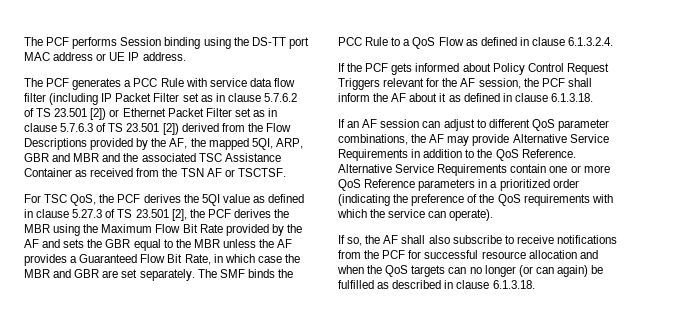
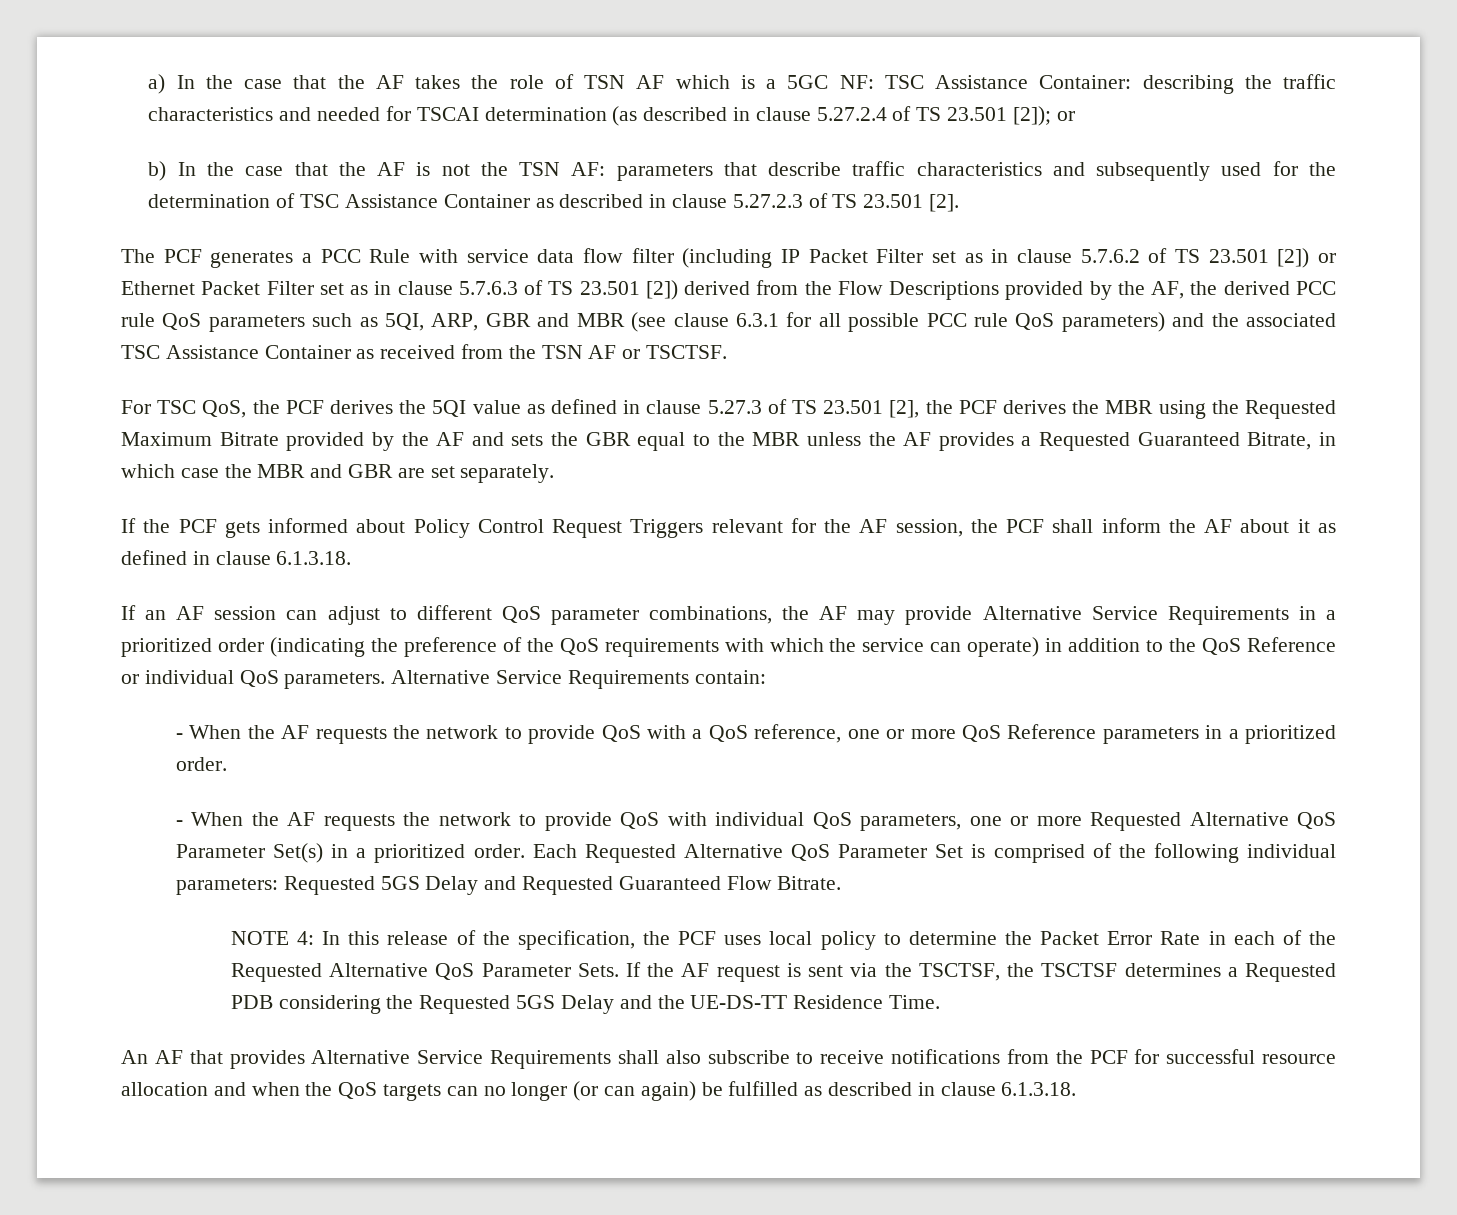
- The PCF performs Session binding using the DS-TT port MAC address or UE IP address.
+ a) In the case that the AF takes the role of TSN AF which is a 5GC NF: TSC Assistance Container: describing the traffic characteristics and needed for TSCAI determination (as described in clause 5.27.2.4 of TS 23.501 [2]); or
+ b) In the case that the AF is not the TSN AF: parameters that describe traffic characteristics and subsequently used for the determination of TSC Assistance Container as described in clause 5.27.2.3 of TS 23.501 [2].
- The PCF generates a PCC Rule with service data flow filter (including IP Packet Filter set as in clause 5.7.6.2 of TS 23.501 [2]) or Ethernet Packet Filter set as in clause 5.7.6.3 of TS 23.501 [2]) derived from the Flow Descriptions provided by the AF, the mapped 5QI, ARP, GBR and MBR and the associated TSC Assistance Container as received from the TSN AF or TSCTSF.
+ The PCF generates a PCC Rule with service data flow filter (including IP Packet Filter set as in clause 5.7.6.2 of TS 23.501 [2]) or Ethernet Packet Filter set as in clause 5.7.6.3 of TS 23.501 [2]) derived from the Flow Descriptions provided by the AF, the derived PCC rule QoS parameters such as 5QI, ARP, GBR and MBR (see clause 6.3.1 for all possible PCC rule QoS parameters) and the associated TSC Assistance Container as received from the TSN AF or TSCTSF.
- For TSC QoS, the PCF derives the 5QI value as defined in clause 5.27.3 of TS 23.501 [2], the PCF derives the MBR using the Maximum Flow Bit Rate provided by the AF and sets the GBR equal to the MBR unless the AF provides a Guaranteed Flow Bit Rate, in which case the MBR and GBR are set separately. The SMF binds the PCC Rule to a QoS Flow as defined in clause 6.1.3.2.4.
+ For TSC QoS, the PCF derives the 5QI value as defined in clause 5.27.3 of TS 23.501 [2], the PCF derives the MBR using the Requested Maximum Bitrate provided by the AF and sets the GBR equal to the MBR unless the AF provides a Requested Guaranteed Bitrate, in which case the MBR and GBR are set separately.
- If an AF session can adjust to different QoS parameter combinations, the AF may provide Alternative Service Requirements in addition to the QoS Reference. Alternative Service Requirements contain one or more QoS Reference parameters in a prioritized order (indicating the preference of the QoS requirements with which the service can operate).
- If so, the AF shall also subscribe to receive notifications from the PCF for successful resource allocation and when the QoS targets can no longer (or can again) be fulfilled as described in clause 6.1.3.18.
+ If an AF session can adjust to different QoS parameter combinations, the AF may provide Alternative Service Requirements in a prioritized order (indicating the preference of the QoS requirements with which the service can operate) in addition to the QoS Reference or individual QoS parameters. Alternative Service Requirements contain:
+ - When the AF requests the network to provide QoS with a QoS reference, one or more QoS Reference parameters in a prioritized order.
+ - When the AF requests the network to provide QoS with individual QoS parameters, one or more Requested Alternative QoS Parameter Set(s) in a prioritized order. Each Requested Alternative QoS Parameter Set is comprised of the following individual parameters: Requested 5GS Delay and Requested Guaranteed Flow Bitrate.
+ NOTE 4: In this release of the specification, the PCF uses local policy to determine the Packet Error Rate in each of the Requested Alternative QoS Parameter Sets. If the AF request is sent via the TSCTSF, the TSCTSF determines a Requested PDB considering the Requested 5GS Delay and the UE-DS-TT Residence Time.
+ An AF that provides Alternative Service Requirements shall also subscribe to receive notifications from the PCF for successful resource allocation and when the QoS targets can no longer (or can again) be fulfilled as described in clause 6.1.3.18.

